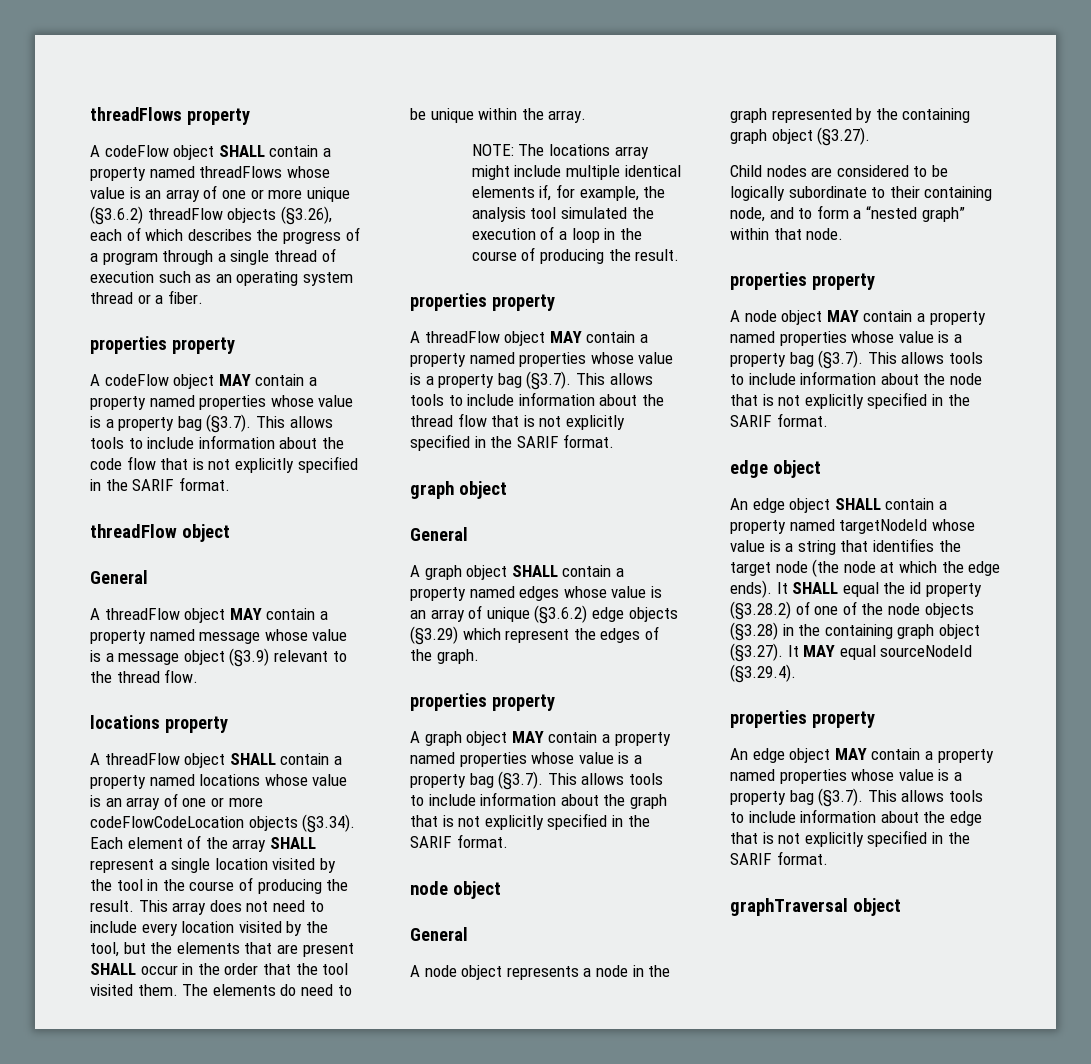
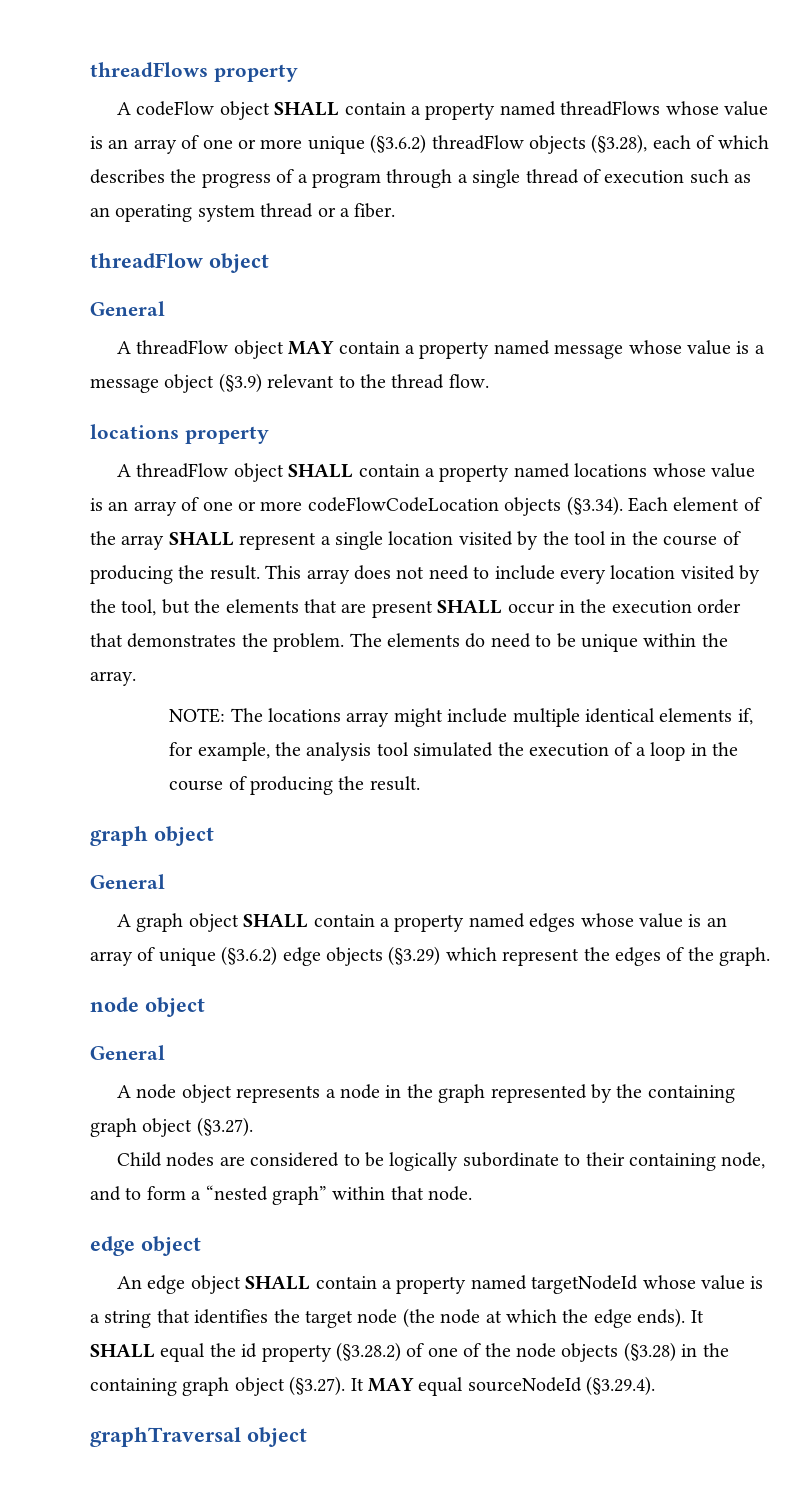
- A codeFlow object SHALL contain a property named threadFlows whose value is an array of one or more unique (§3.6.2) threadFlow objects (§3.26), each of which describes the progress of a program through a single thread of execution such as an operating system thread or a fiber.
- properties property
- A codeFlow object MAY contain a property named properties whose value is a property bag (§3.7). This allows tools to include information about the code flow that is not explicitly specified in the SARIF format.
+ A codeFlow object SHALL contain a property named threadFlows whose value is an array of one or more unique (§3.6.2) threadFlow objects (§3.28), each of which describes the progress of a program through a single thread of execution such as an operating system thread or a fiber.
- This array does not need to include every location visited by the tool, but the elements that are present SHALL occur in the order that the tool visited them.
+ This array does not need to include every location visited by the tool, but the elements that are present SHALL occur in the execution order that demonstrates the problem.
  NOTE: The locations array might include multiple identical elements if, for example, the analysis tool simulated the execution of a loop in the course of producing the result.
- properties property
- A threadFlow object MAY contain a property named properties whose value is a property bag (§3.7). This allows tools to include information about the thread flow that is not explicitly specified in the SARIF format.
  A graph object SHALL contain a property named edges whose value is an array of unique (§3.6.2) edge objects (§3.29) which represent the edges of the graph.
- properties property
- A graph object MAY contain a property named properties whose value is a property bag (§3.7). This allows tools to include information about the graph that is not explicitly specified in the SARIF format.
  Child nodes are considered to be logically subordinate to their containing node, and to form a “nested graph” within that node.
- properties property
- A node object MAY contain a property named properties whose value is a property bag (§3.7). This allows tools to include information about the node that is not explicitly specified in the SARIF format.
  It SHALL equal the id property (§3.28.2) of one of the node objects (§3.28) in the containing graph object (§3.27). It MAY equal sourceNodeId (§3.29.4).
- properties property
- An edge object MAY contain a property named properties whose value is a property bag (§3.7). This allows tools to include information about the edge that is not explicitly specified in the SARIF format.

